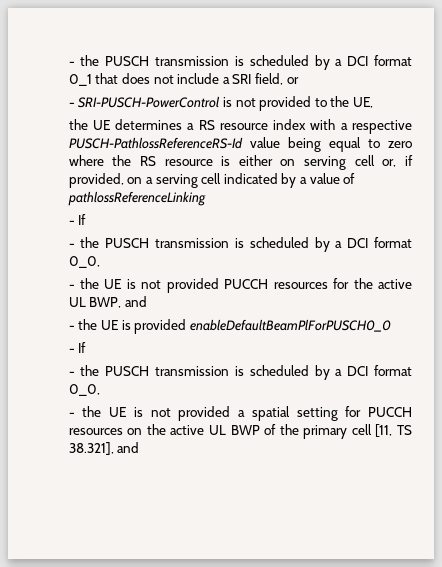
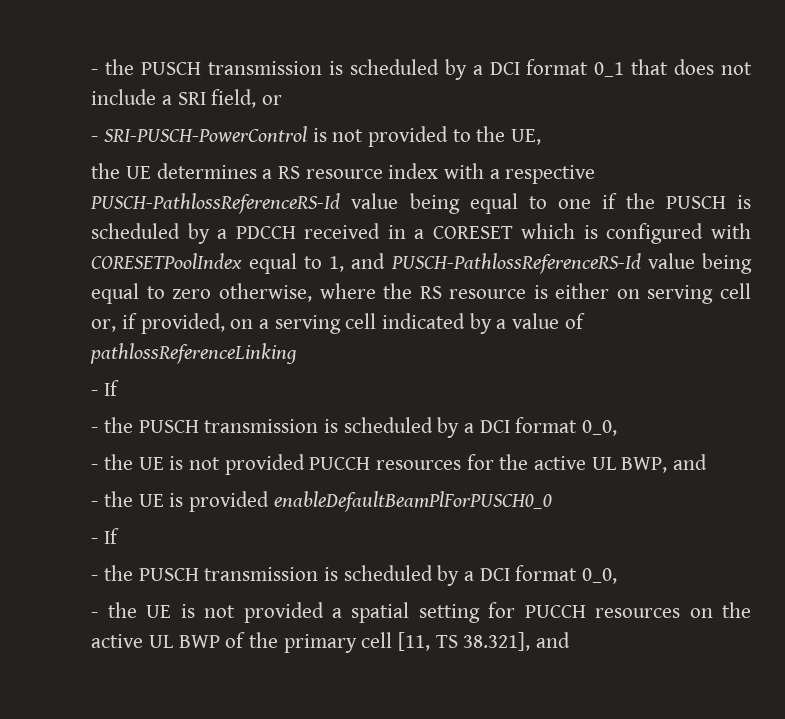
- the UE determines a RS resource index with a respective PUSCH-PathlossReferenceRS-Id value being equal to zero where the RS resource is either on serving cell or, if provided, on a serving cell indicated by a value of pathlossReferenceLinking
+ the UE determines a RS resource index with a respective PUSCH-PathlossReferenceRS-Id value being equal to one if the PUSCH is scheduled by a PDCCH received in a CORESET which is configured with CORESETPoolIndex equal to 1, and PUSCH-PathlossReferenceRS-Id value being equal to zero otherwise, where the RS resource is either on serving cell or, if provided, on a serving cell indicated by a value of pathlossReferenceLinking

